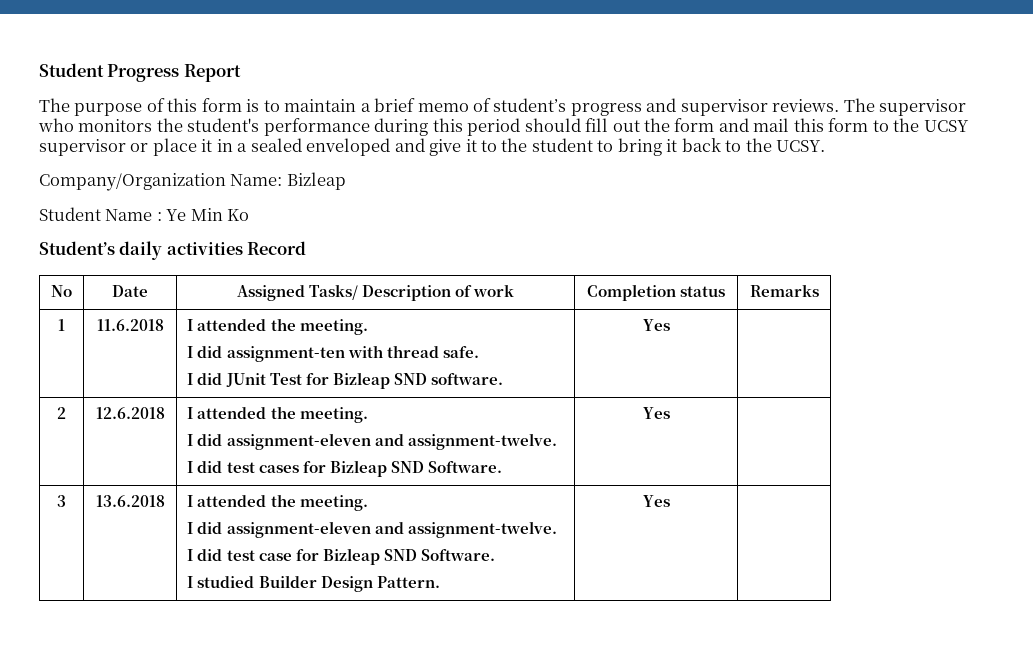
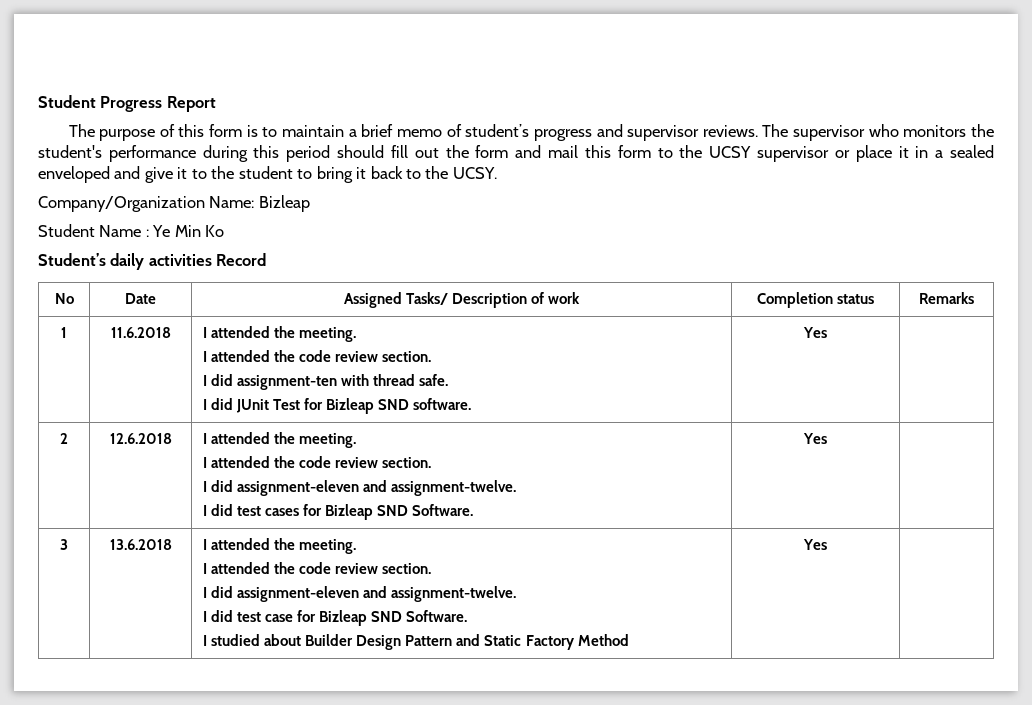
  1 | 11.6.2018 | I attended the meeting.
+ I attended the code review section.
  2 | 12.6.2018 | I attended the meeting.
+ I attended the code review section.
  3 | 13.6.2018 | I attended the meeting.
+ I attended the code review section.
  I did assignment-eleven and assignment-twelve.
  I did test case for Bizleap SND Software.
- I studied Builder Design Pattern. | Yes |
+ I studied about Builder Design Pattern and Static Factory Method | Yes |

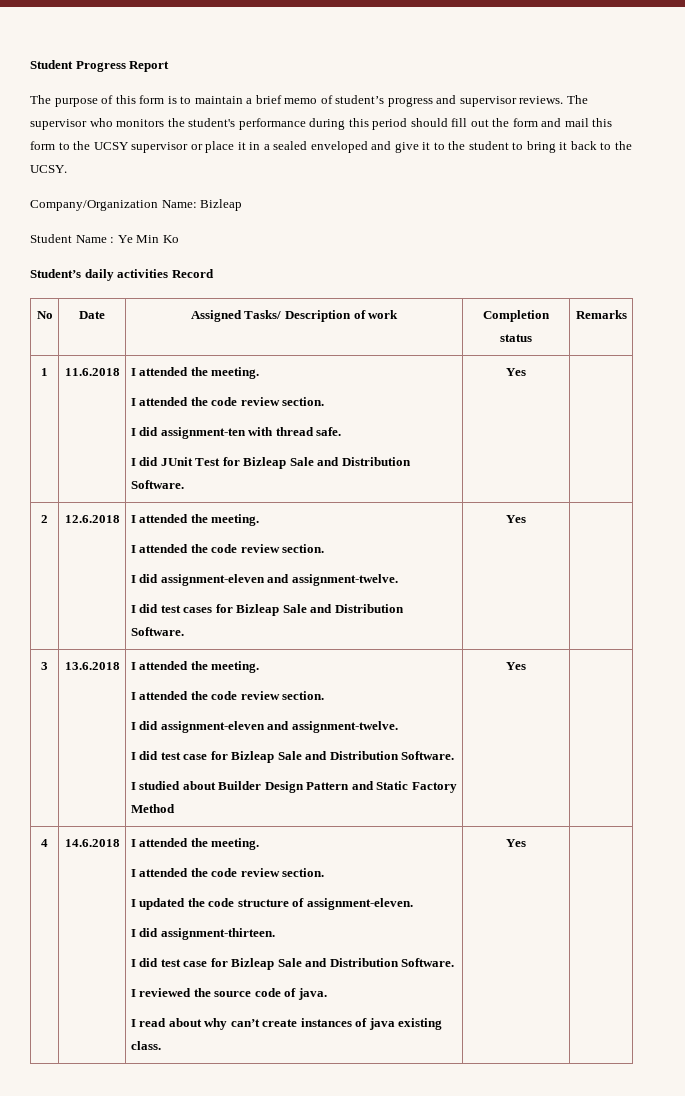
  1 | 11.6.2018 | I attended the meeting.
  I attended the code review section.
  I did assignment-ten with thread safe.
- I did JUnit Test for Bizleap SND software. | Yes |
+ I did JUnit Test for Bizleap Sale and Distribution Software. | Yes |
  2 | 12.6.2018 | I attended the meeting.
  I attended the code review section.
  I did assignment-eleven and assignment-twelve.
- I did test cases for Bizleap SND Software. | Yes |
+ I did test cases for Bizleap Sale and Distribution Software. | Yes |
  3 | 13.6.2018 | I attended the meeting.
  I attended the code review section.
  I did assignment-eleven and assignment-twelve.
- I did test case for Bizleap SND Software.
+ I did test case for Bizleap Sale and Distribution Software.
+ 4 | 14.6.2018 | I attended the meeting.
+ I attended the code review section.
+ I updated the code structure of assignment-eleven.
+ I did assignment-thirteen.
+ I did test case for Bizleap Sale and Distribution Software.
+ I reviewed the source code of java.
+ I read about why can’t create instances of java existing class. | Yes

